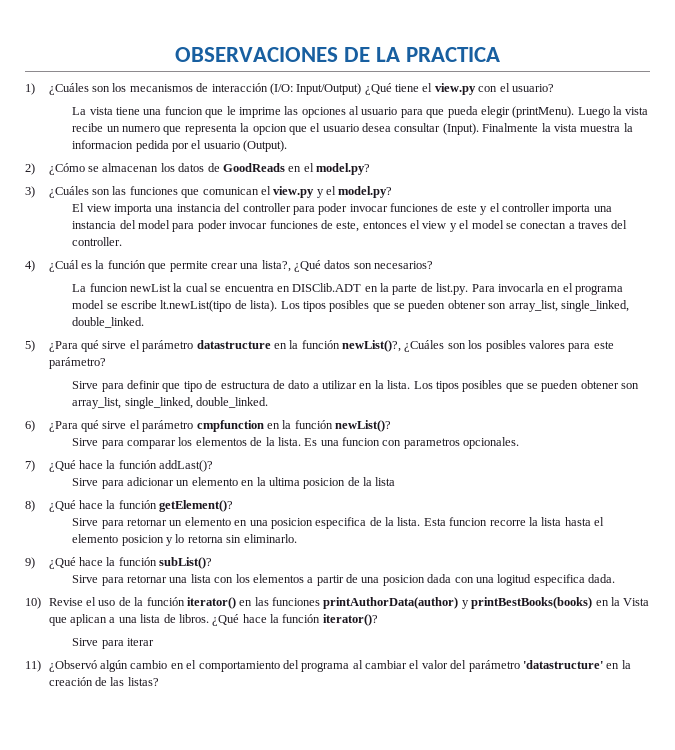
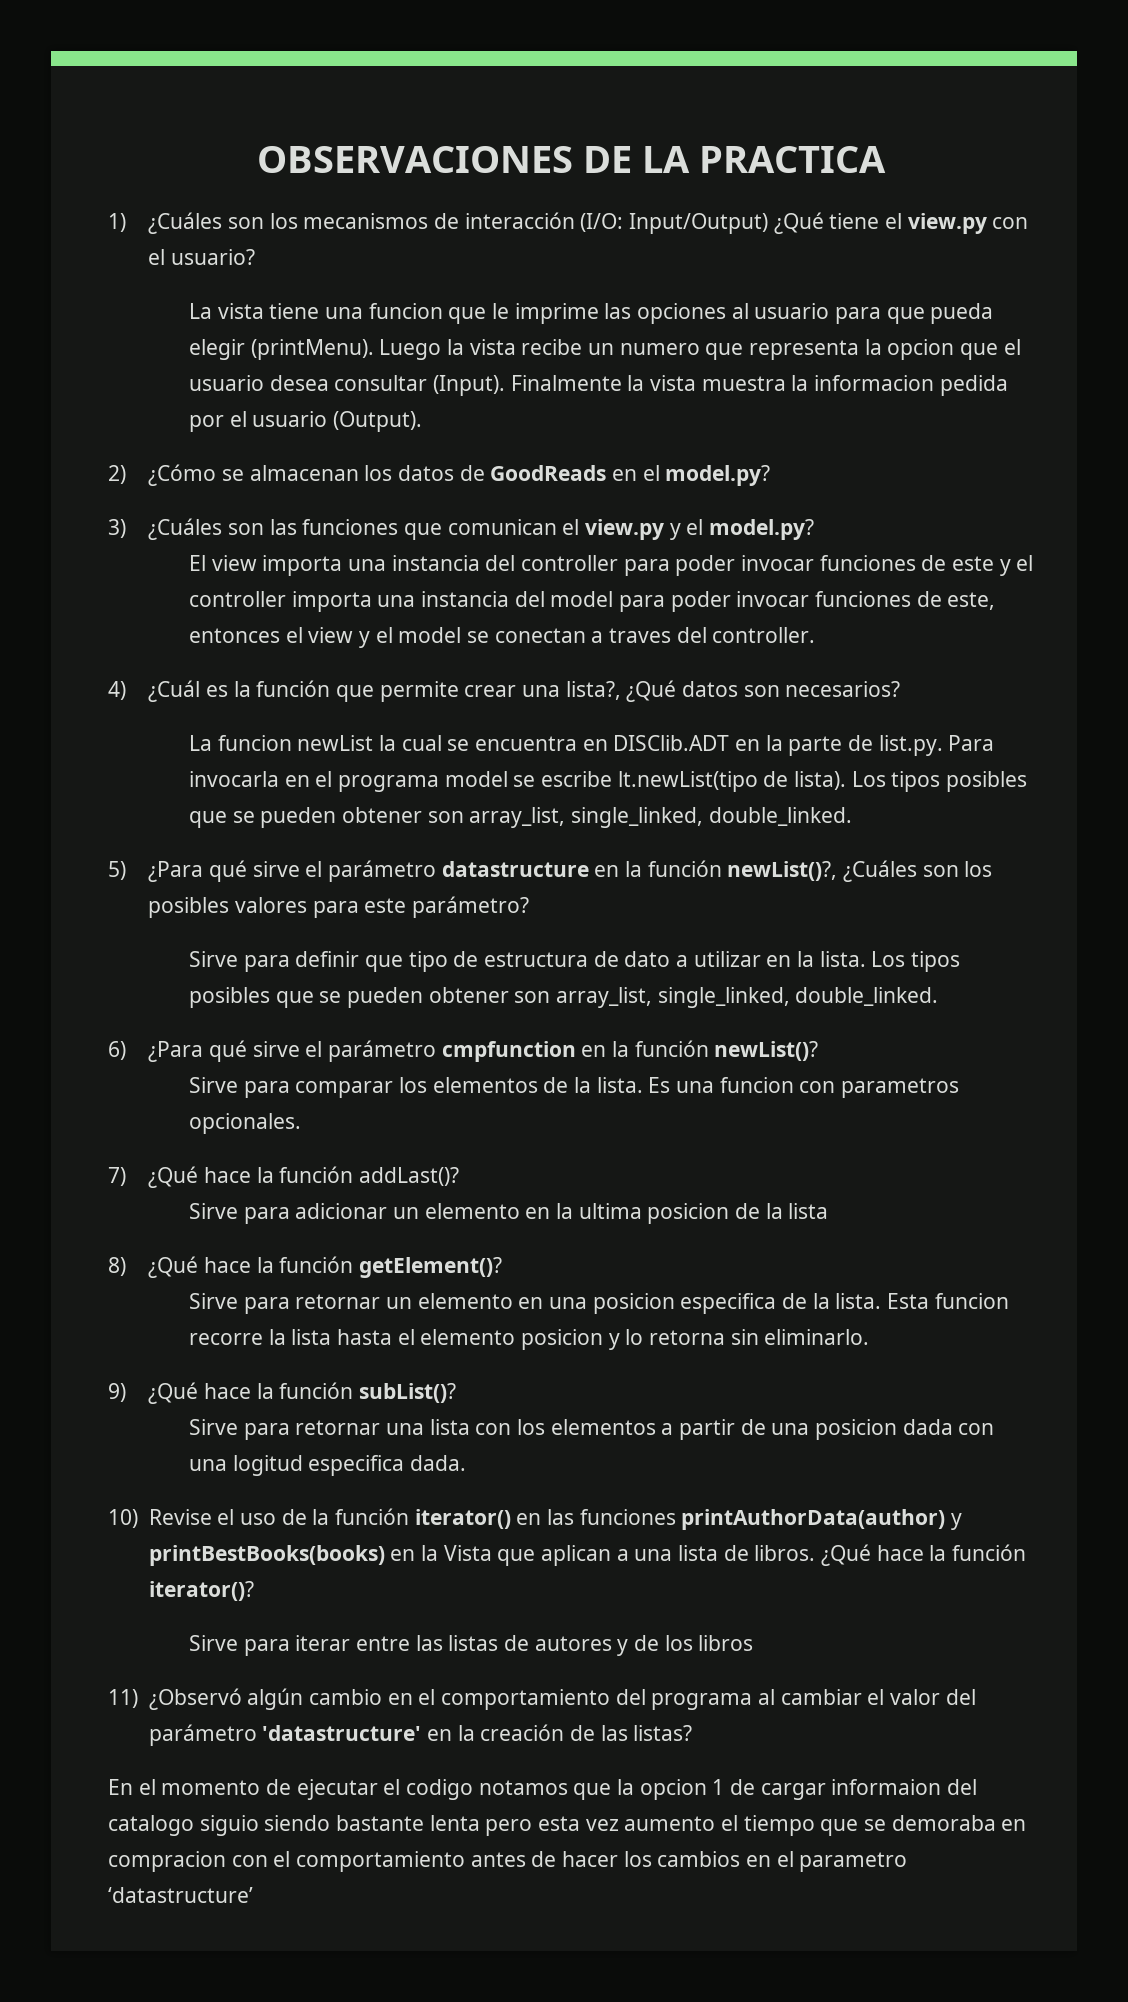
- Sirve para iterar
+ Sirve para iterar entre las listas de autores y de los libros
+ En el momento de ejecutar el codigo notamos que la opcion 1 de cargar informaion del catalogo siguio siendo bastante lenta pero esta vez aumento el tiempo que se demoraba en compracion con el comportamiento antes de hacer los cambios en el parametro ‘datastructure’

